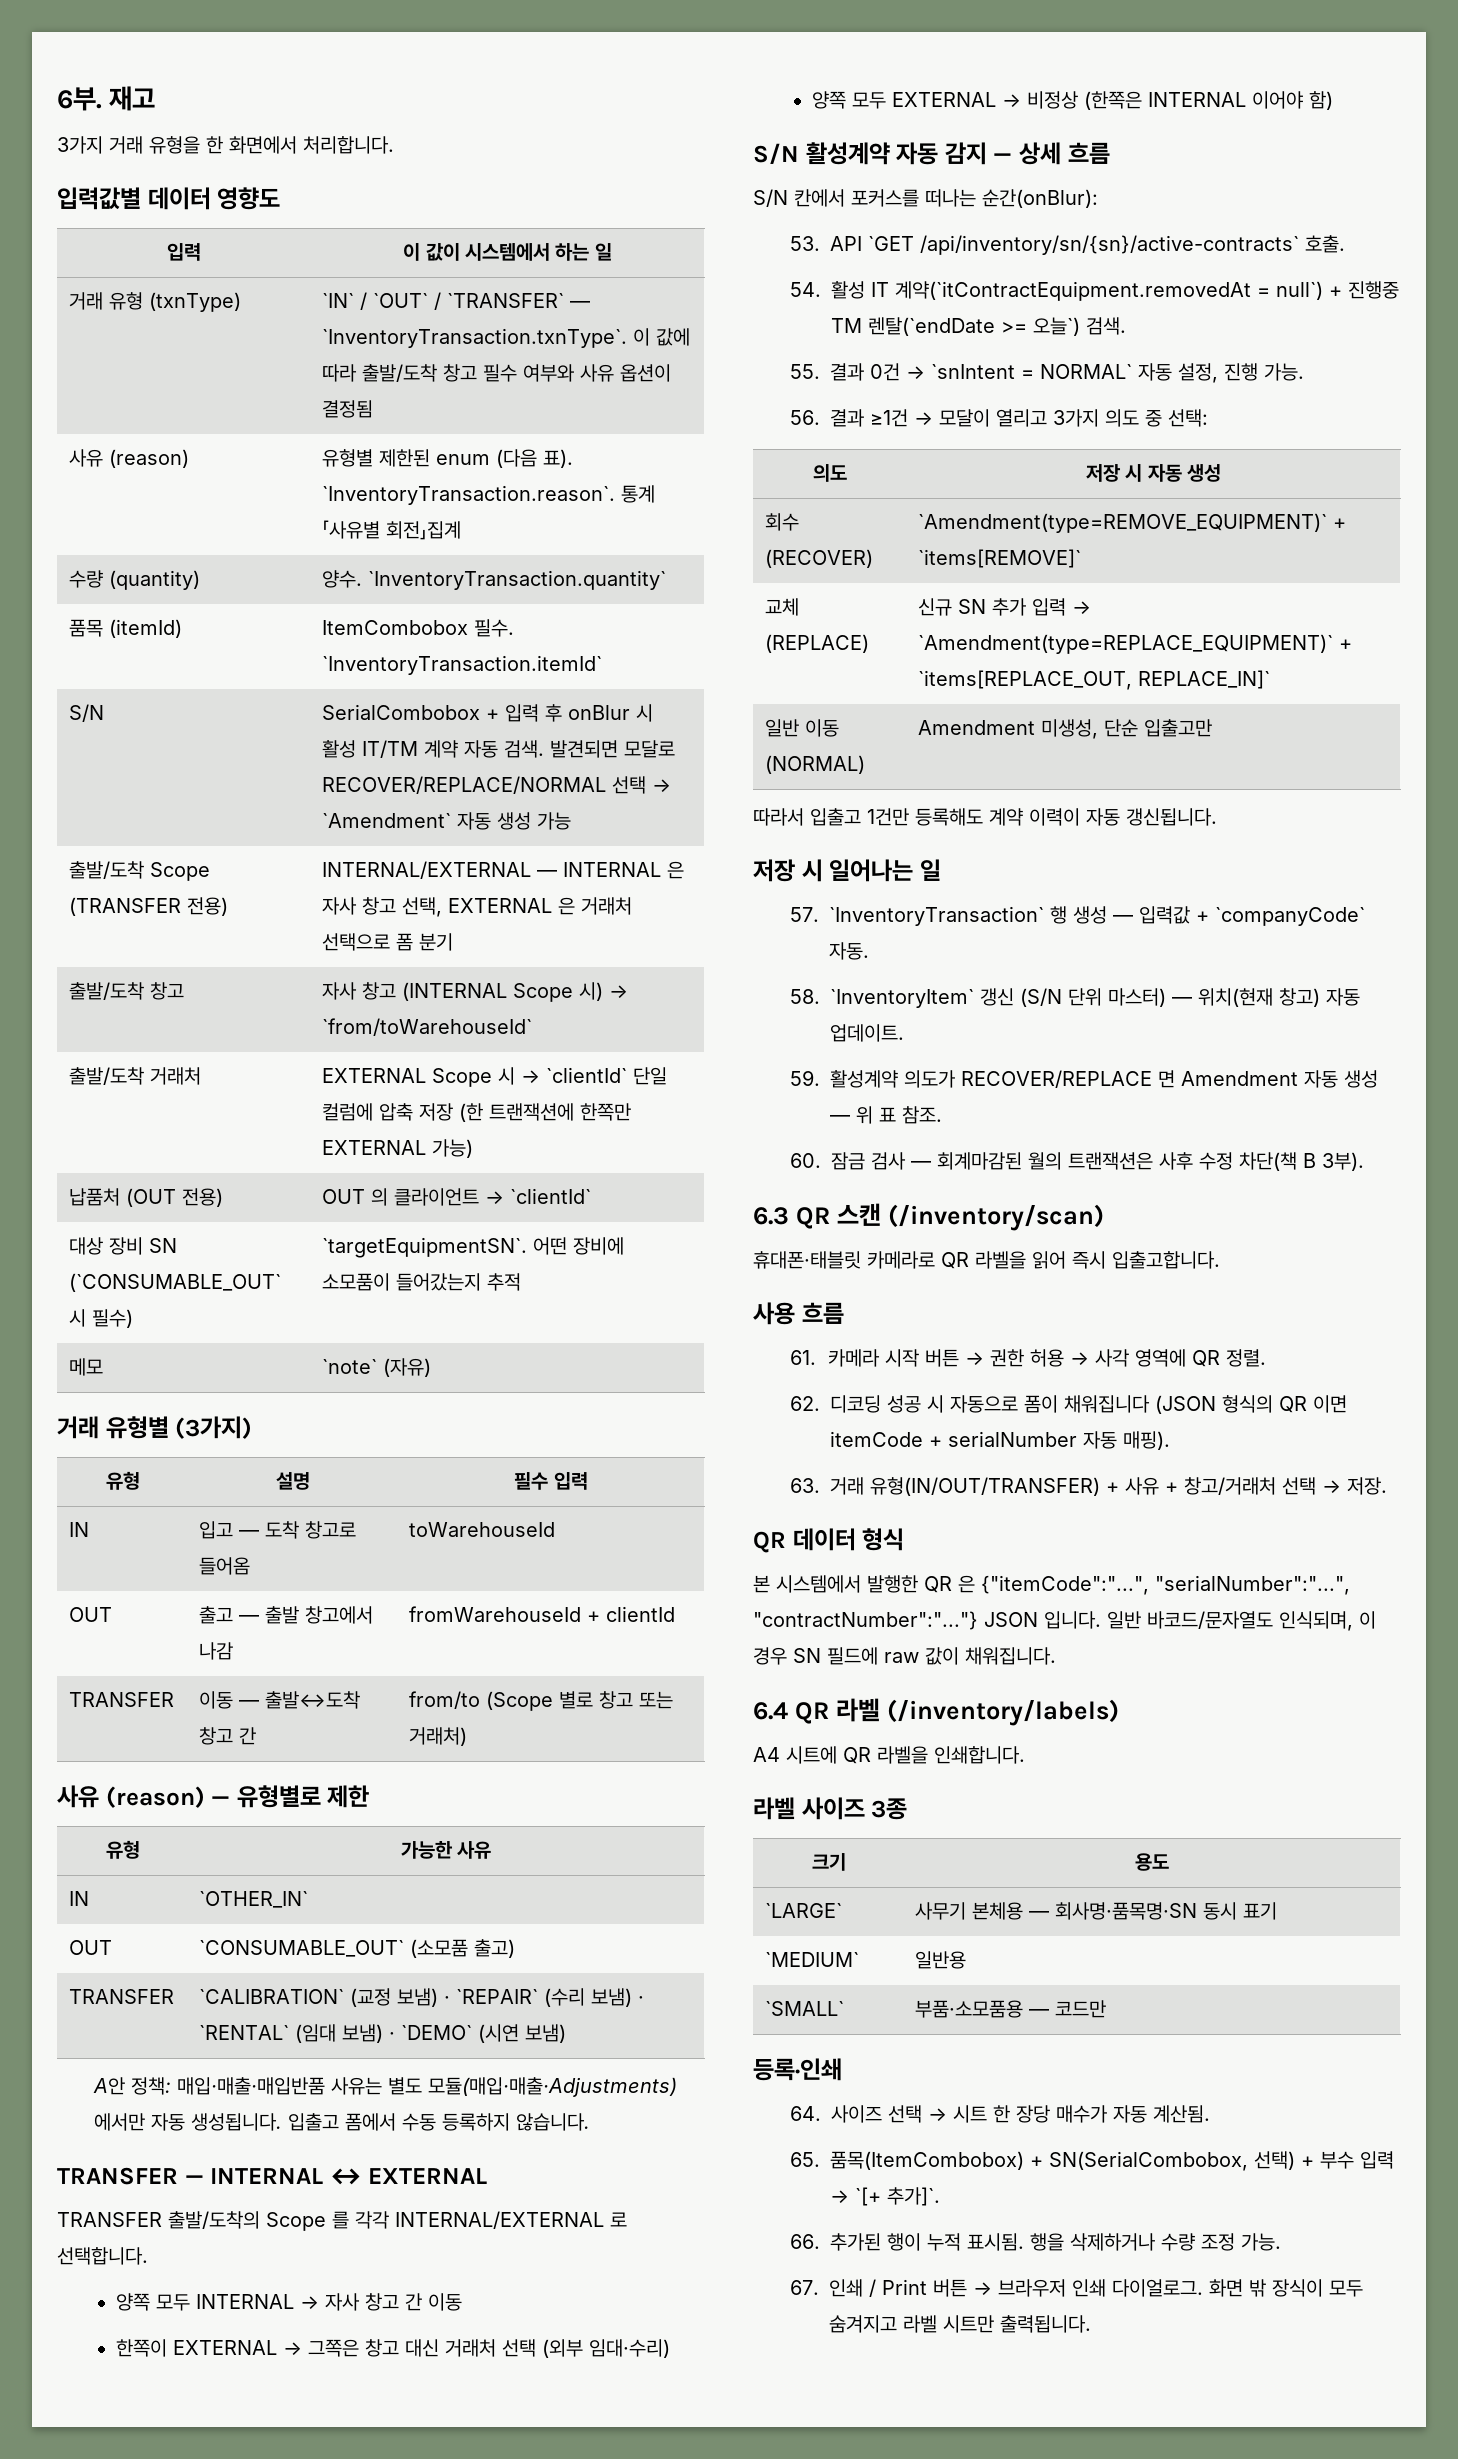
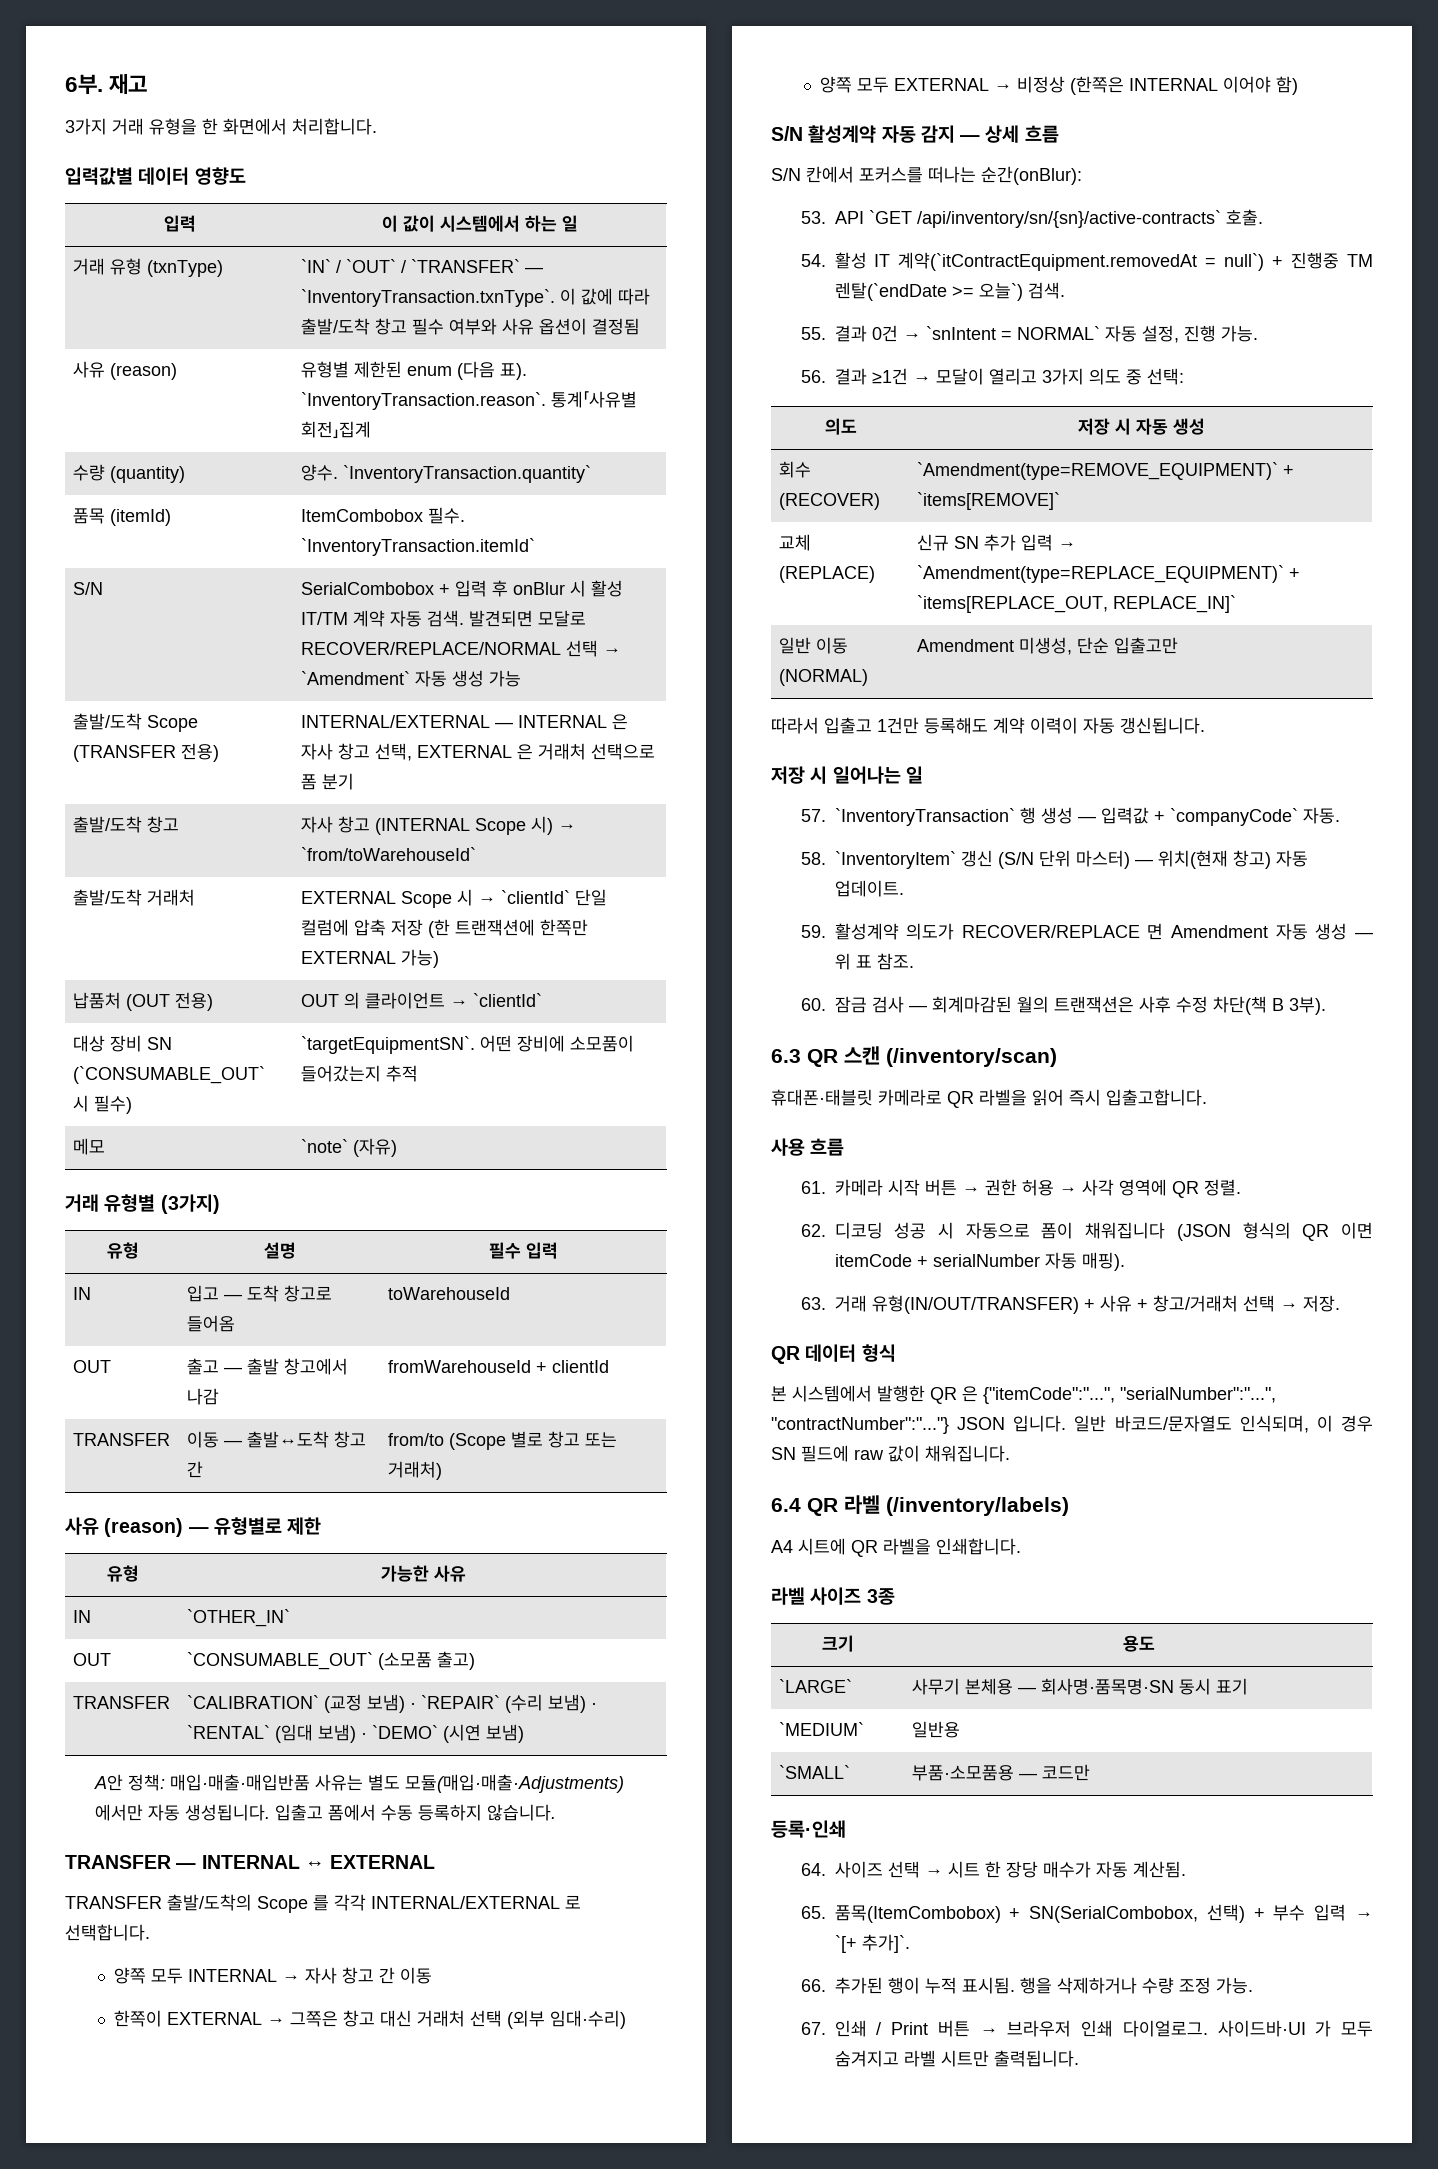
- 화면 밖 장식이 모두 숨겨지고 라벨 시트만 출력됩니다.
+ 사이드바·UI 가 모두 숨겨지고 라벨 시트만 출력됩니다.

